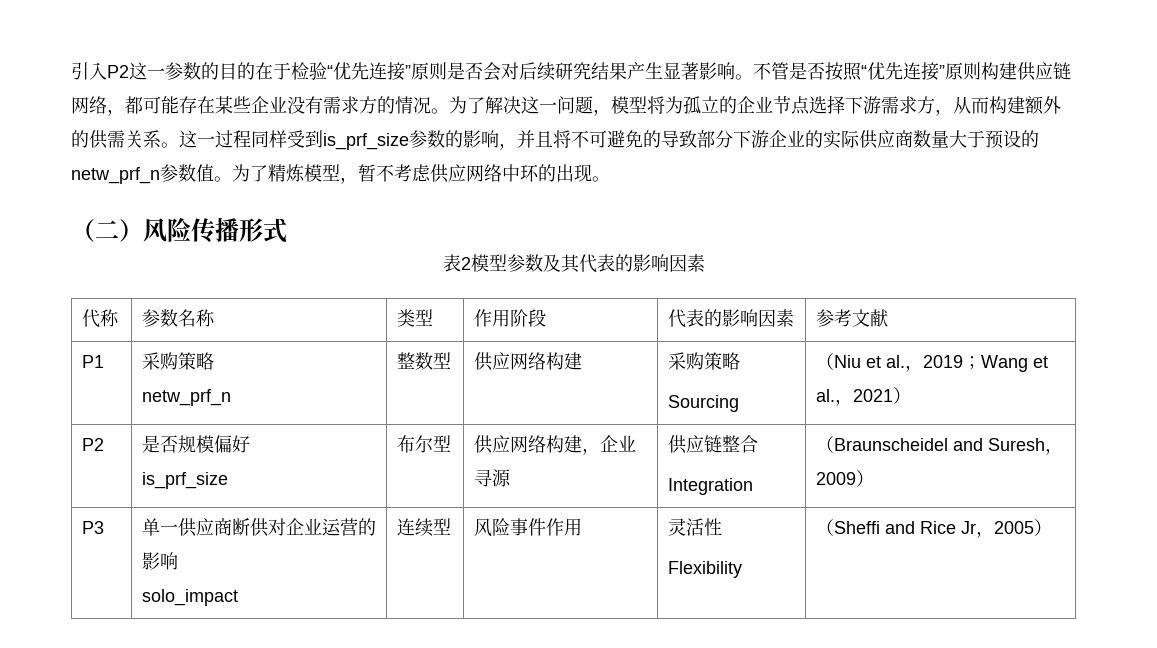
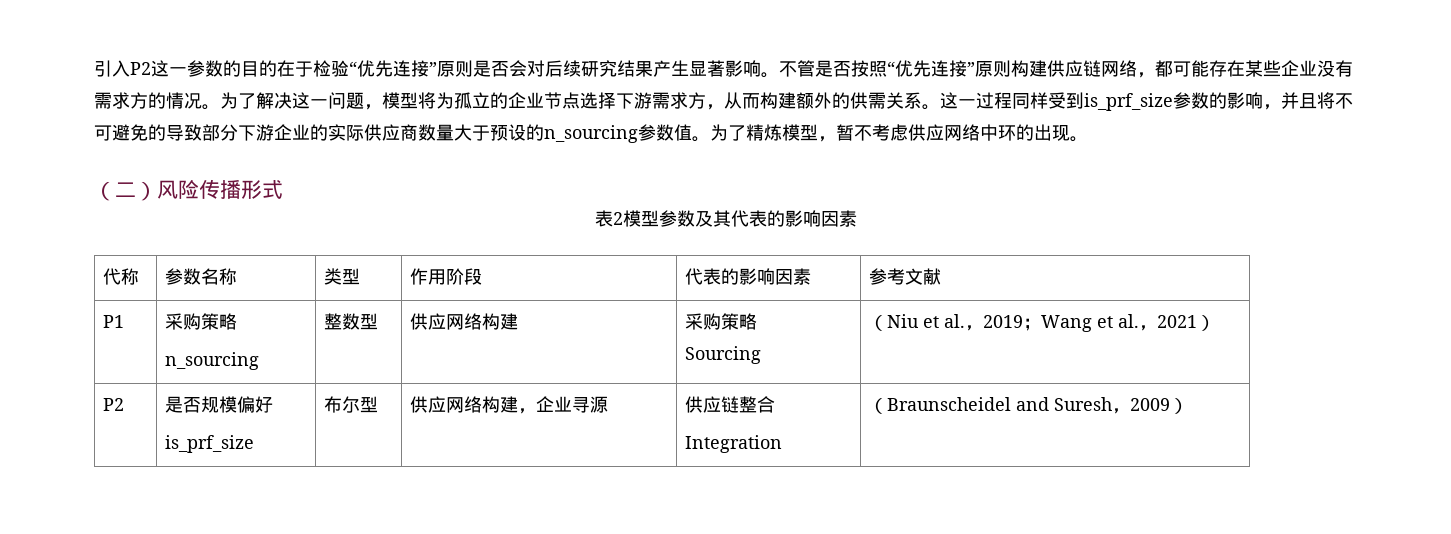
- 这一过程同样受到is_prf_size参数的影响，并且将不可避免的导致部分下游企业的实际供应商数量大于预设的netw_prf_n参数值。
+ 这一过程同样受到is_prf_size参数的影响，并且将不可避免的导致部分下游企业的实际供应商数量大于预设的n_sourcing参数值。
  P1 | 采购策略
- netw_prf_n | 整数型 | 供应网络构建 | 采购策略
+ n_sourcing | 整数型 | 供应网络构建 | 采购策略
- P3 | 单一供应商断供对企业运营的影响
- solo_impact | 连续型 | 风险事件作用 | 灵活性
- Flexibility | （Sheffi and Rice Jr，2005）

